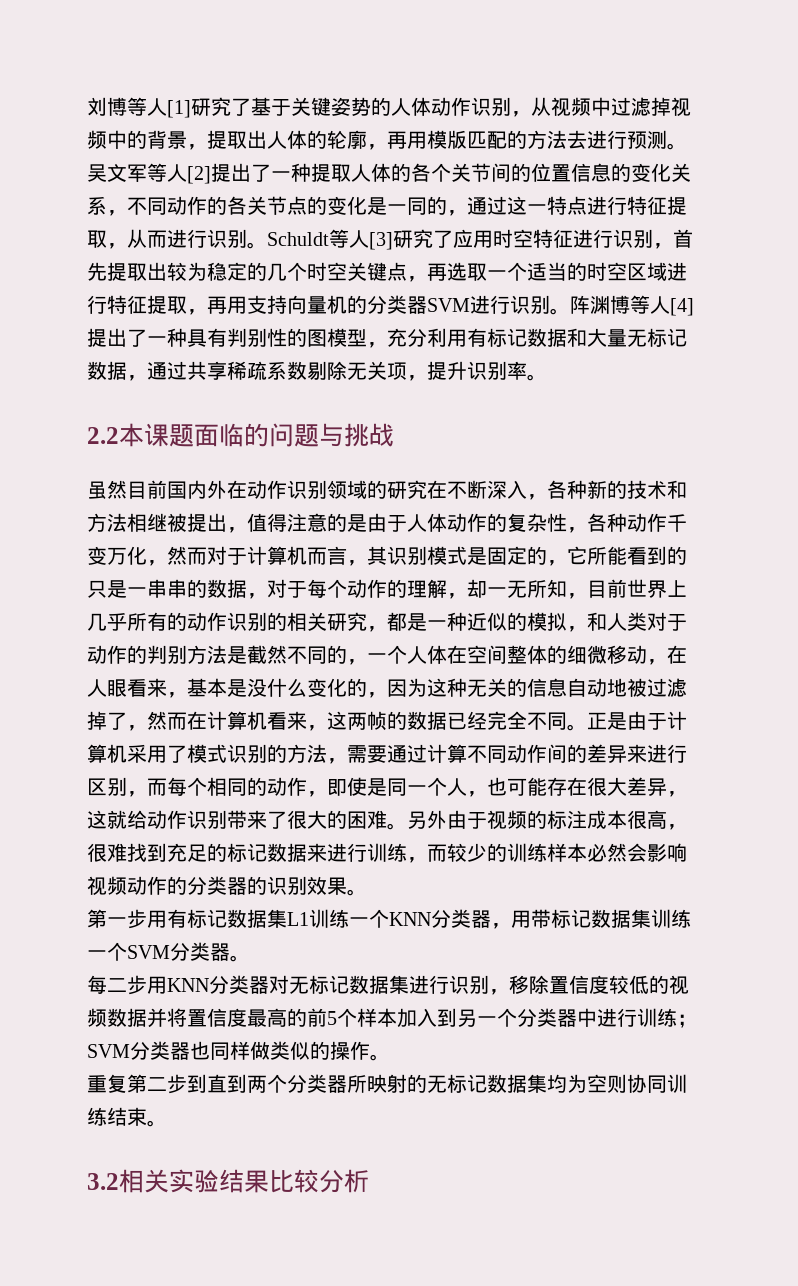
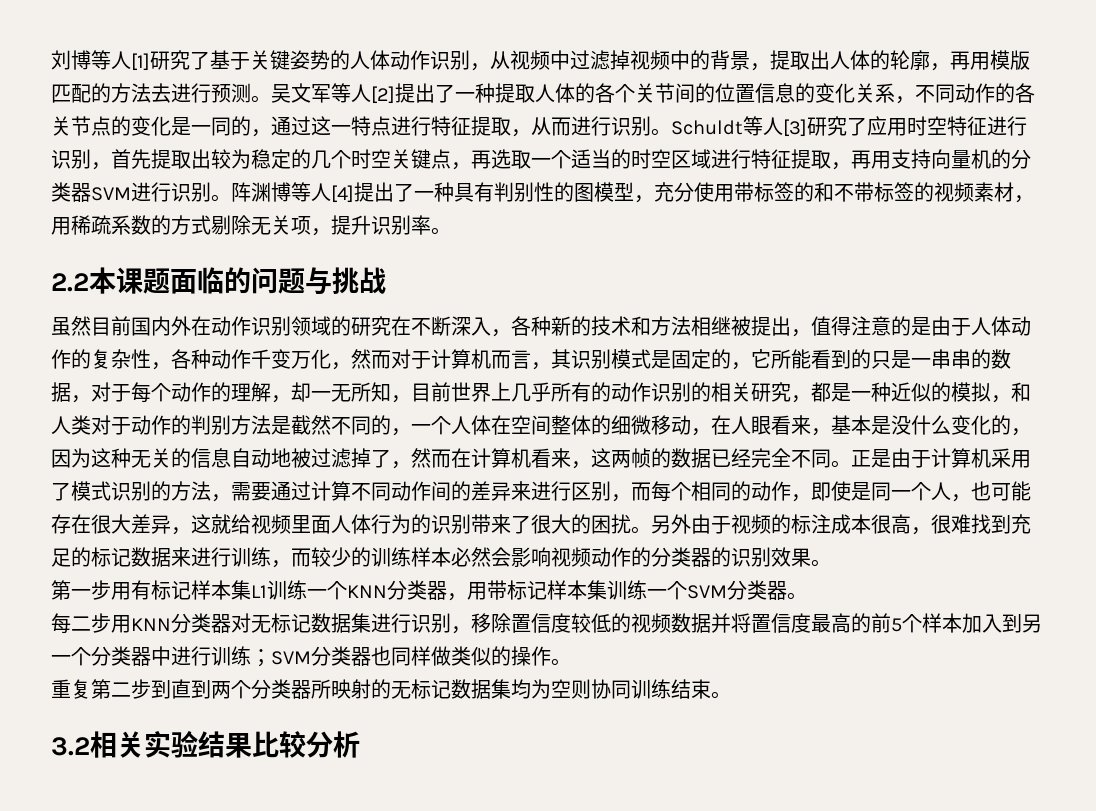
- 阵渊博等人[4]提出了一种具有判别性的图模型，充分利用有标记数据和大量无标记数据，通过共享稀疏系数剔除无关项，提升识别率。
+ 阵渊博等人[4]提出了一种具有判别性的图模型，充分使用带标签的和不带标签的视频素材，用稀疏系数的方式剔除无关项，提升识别率。
- 正是由于计算机采用了模式识别的方法，需要通过计算不同动作间的差异来进行区别，而每个相同的动作，即使是同一个人，也可能存在很大差异，这就给动作识别带来了很大的困难。
+ 正是由于计算机采用了模式识别的方法，需要通过计算不同动作间的差异来进行区别，而每个相同的动作，即使是同一个人，也可能存在很大差异，这就给视频里面人体行为的识别带来了很大的困扰。
- 第一步用有标记数据集L1训练一个KNN分类器，用带标记数据集训练一个SVM分类器。
+ 第一步用有标记样本集L1训练一个KNN分类器，用带标记样本集训练一个SVM分类器。

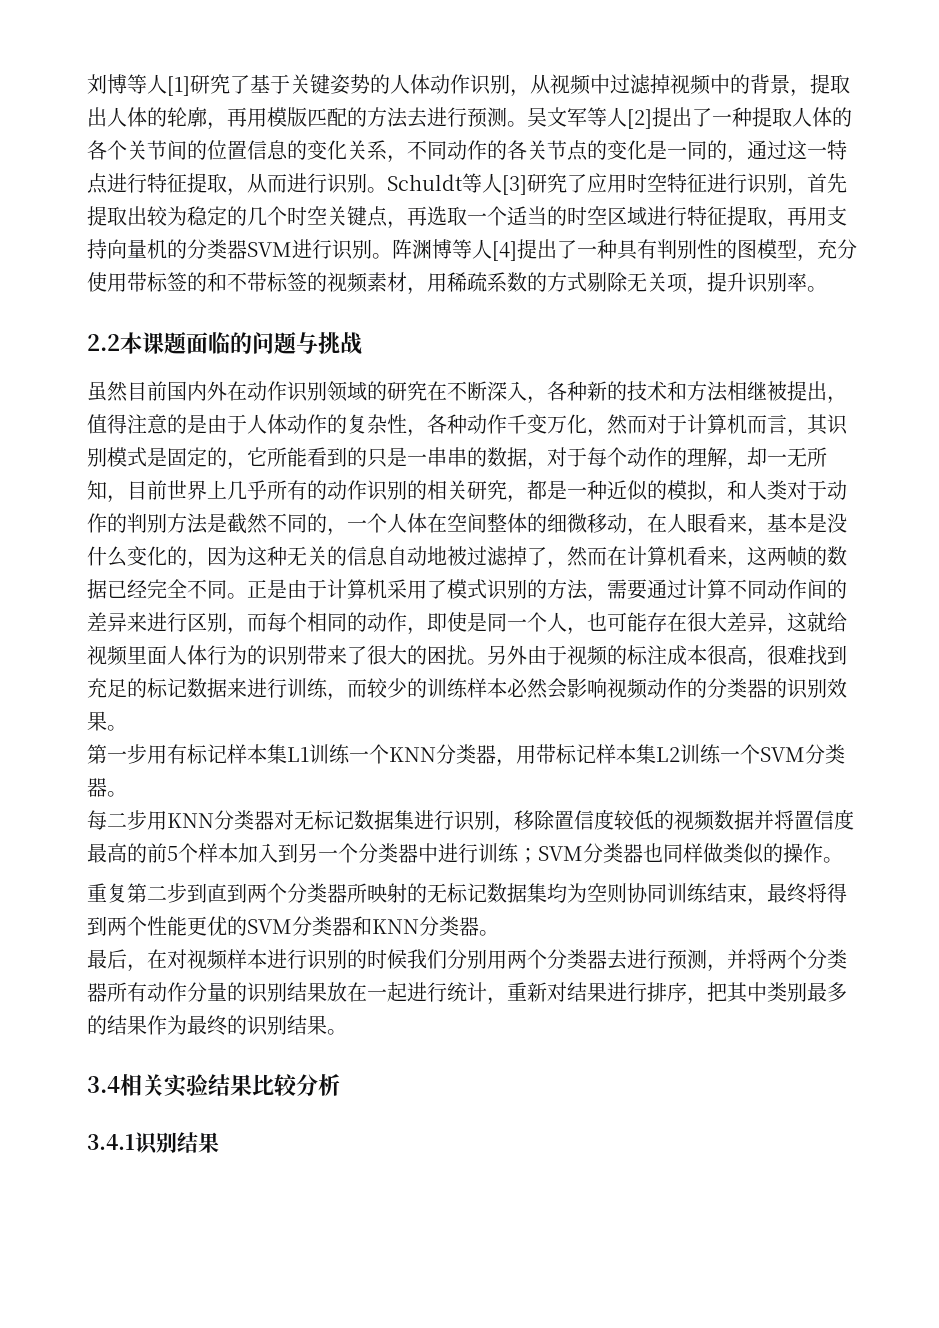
- 第一步用有标记样本集L1训练一个KNN分类器，用带标记样本集训练一个SVM分类器。
+ 第一步用有标记样本集L1训练一个KNN分类器，用带标记样本集L2训练一个SVM分类器。
- 重复第二步到直到两个分类器所映射的无标记数据集均为空则协同训练结束。
- 3.2相关实验结果比较分析
+ 重复第二步到直到两个分类器所映射的无标记数据集均为空则协同训练结束，最终将得到两个性能更优的SVM分类器和KNN分类器。
+ 最后，在对视频样本进行识别的时候我们分别用两个分类器去进行预测，并将两个分类器所有动作分量的识别结果放在一起进行统计，重新对结果进行排序，把其中类别最多的结果作为最终的识别结果。
+ 3.4相关实验结果比较分析
+ 3.4.1识别结果

